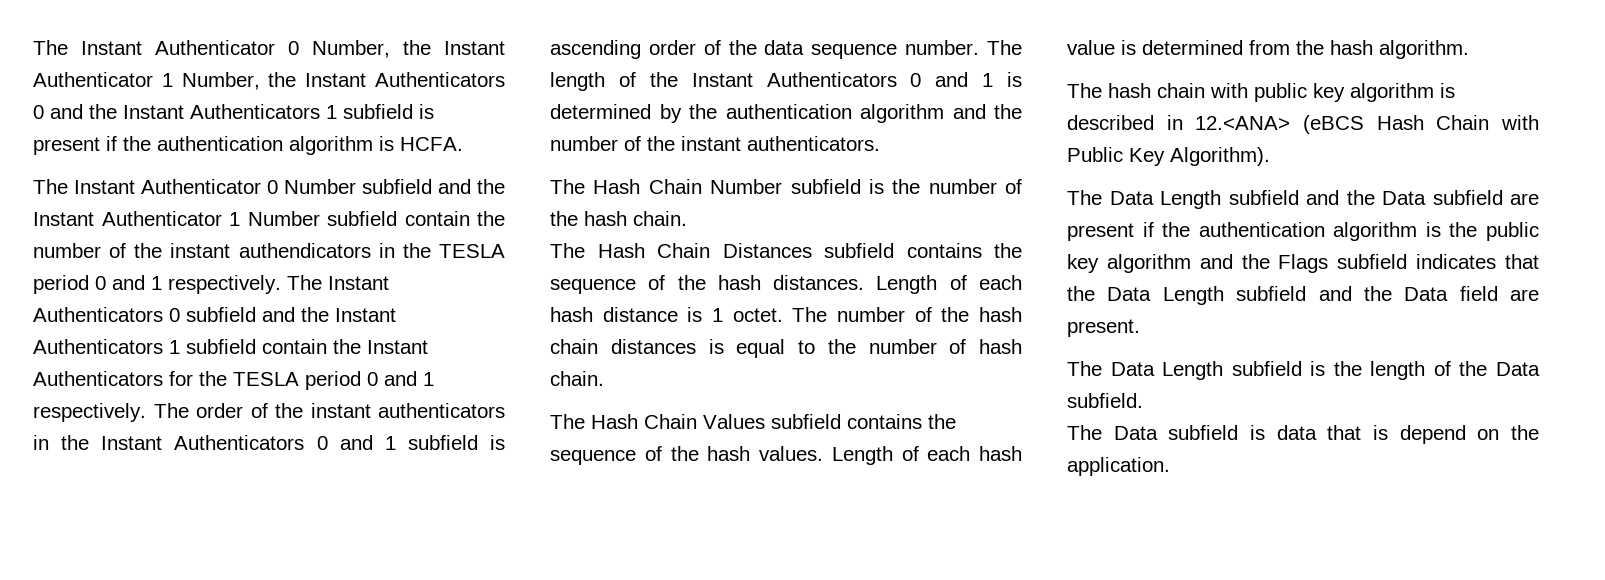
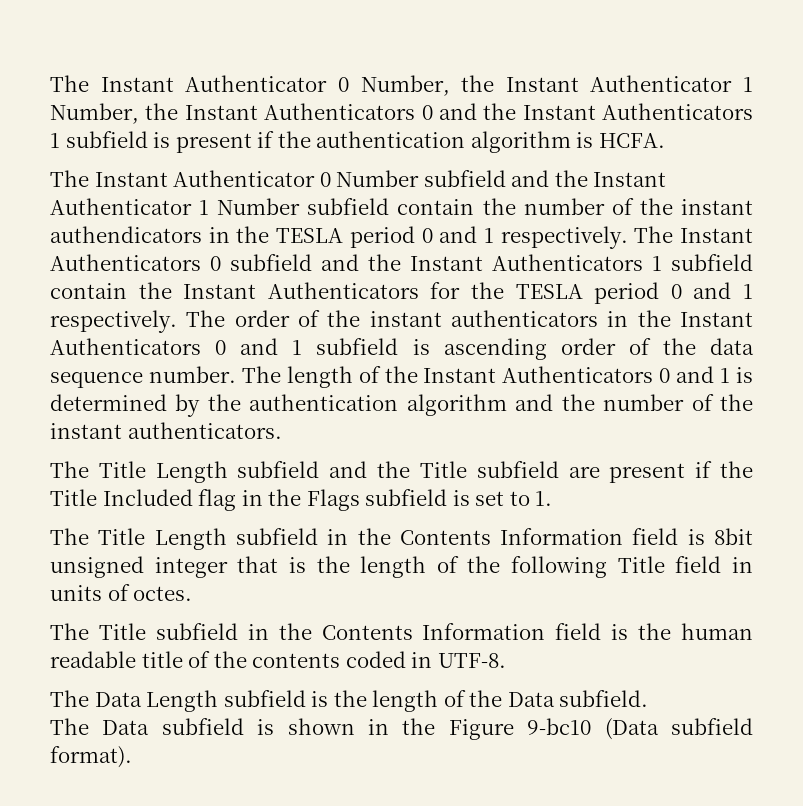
- The Hash Chain Number subfield is the number of the hash chain.
- The Hash Chain Distances subfield contains the sequence of the hash distances. Length of each hash distance is 1 octet. The number of the hash chain distances is equal to the number of hash chain.
- The Hash Chain Values subfield contains the sequence of the hash values. Length of each hash value is determined from the hash algorithm.
- The hash chain with public key algorithm is described in 12.<ANA> (eBCS Hash Chain with Public Key Algorithm).
- The Data Length subfield and the Data subfield are present if the authentication algorithm is the public key algorithm and the Flags subfield indicates that the Data Length subfield and the Data field are present.
+ The Title Length subfield and the Title subfield are present if the Title Included flag in the Flags subfield is set to 1.
+ The Title Length subfield in the Contents Information field is 8bit unsigned integer that is the length of the following Title field in units of octes.
+ The Title subfield in the Contents Information field is the human readable title of the contents coded in UTF-8.
- The Data subfield is data that is depend on the application.
+ The Data subfield is shown in the Figure 9-bc10 (Data subfield format).

